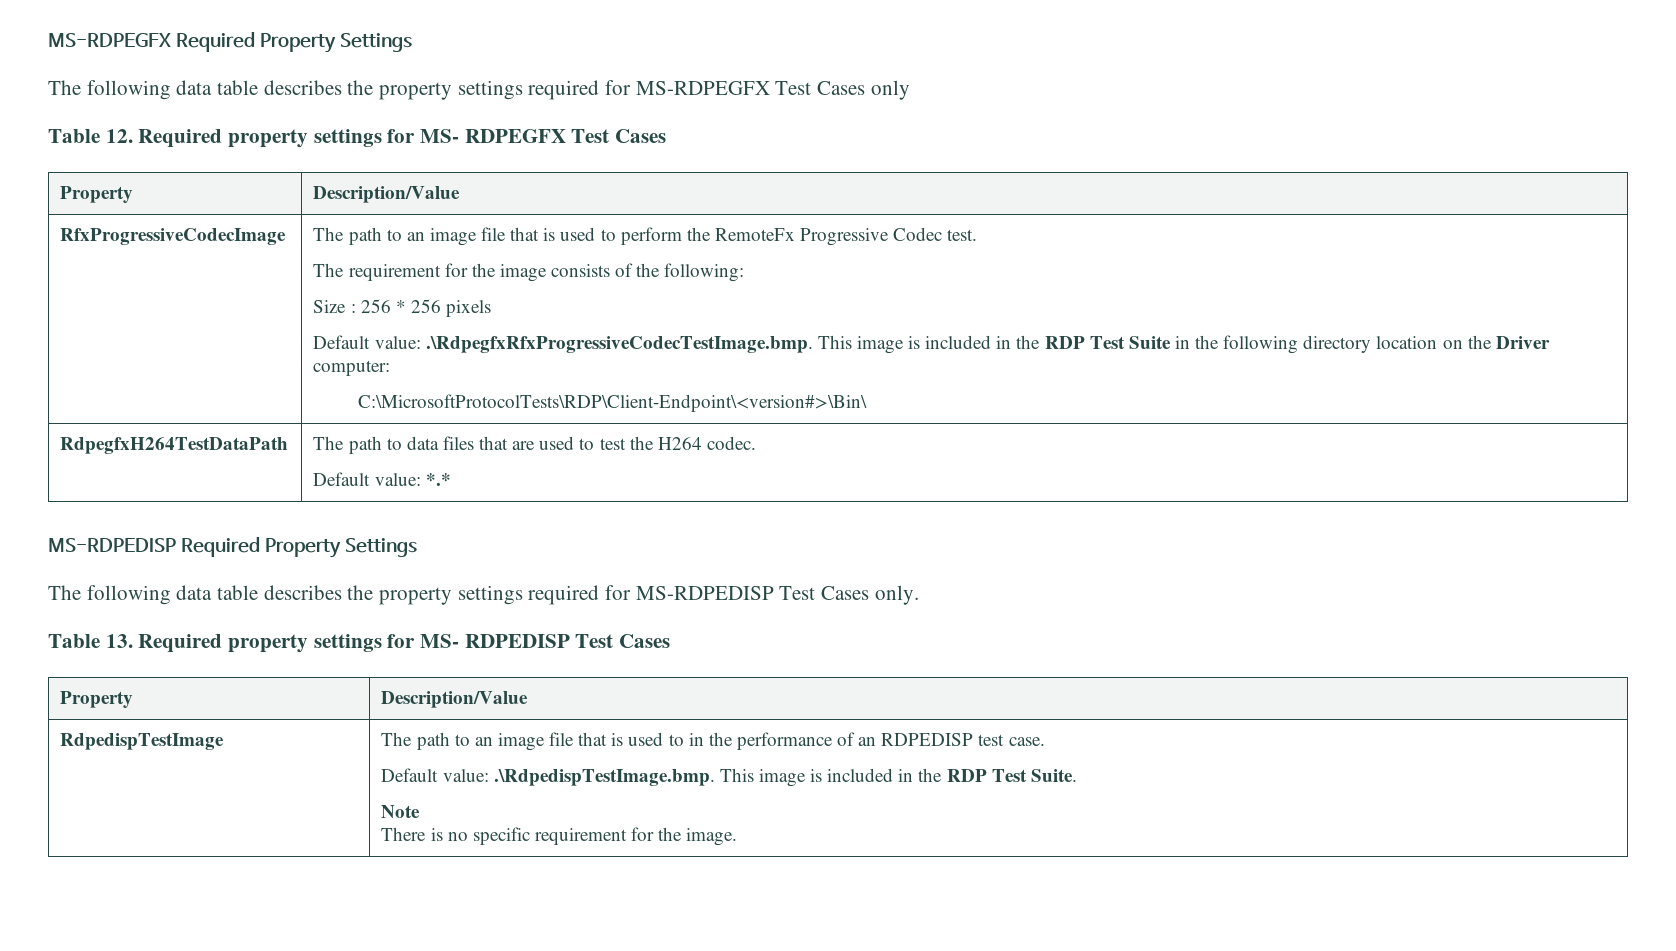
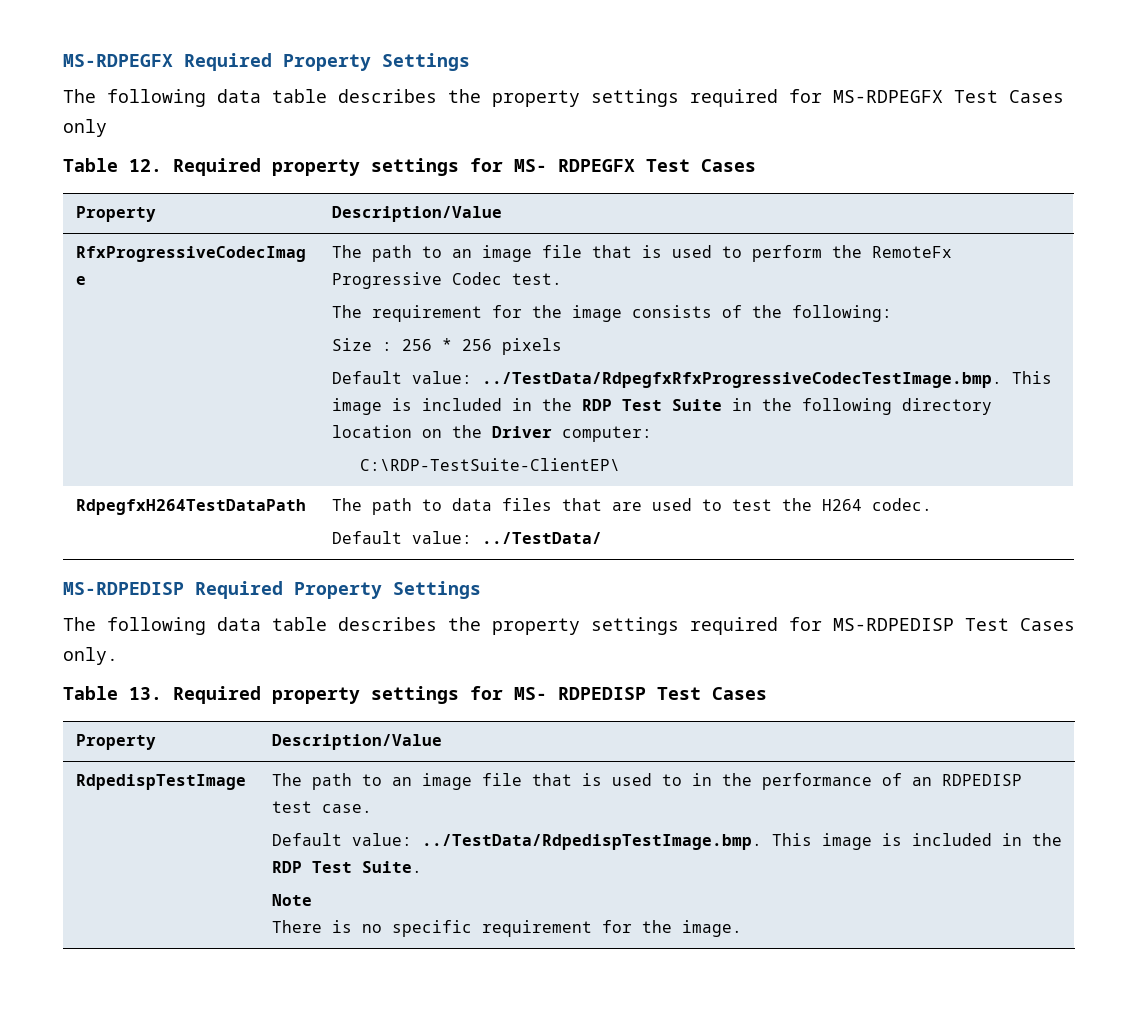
- Default value: .\RdpegfxRfxProgressiveCodecTestImage.bmp. This image is included in the RDP Test Suite in the following directory location on the Driver computer:
+ Default value: ../TestData/RdpegfxRfxProgressiveCodecTestImage.bmp. This image is included in the RDP Test Suite in the following directory location on the Driver computer:
- C:\MicrosoftProtocolTests\RDP\Client-Endpoint\<version#>\Bin\
+ C:\RDP-TestSuite-ClientEP\
  RdpegfxH264TestDataPath | The path to data files that are used to test the H264 codec.
- Default value: *.*
+ Default value: ../TestData/
  RdpedispTestImage | The path to an image file that is used to in the performance of an RDPEDISP test case.
- Default value: .\RdpedispTestImage.bmp. This image is included in the RDP Test Suite.
+ Default value: ../TestData/RdpedispTestImage.bmp. This image is included in the RDP Test Suite.

